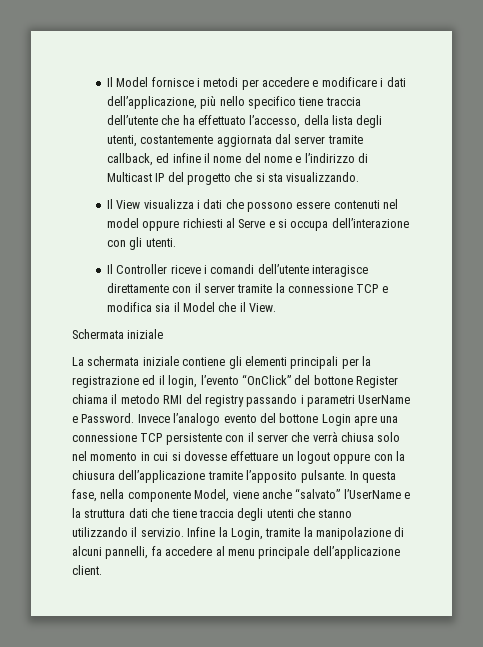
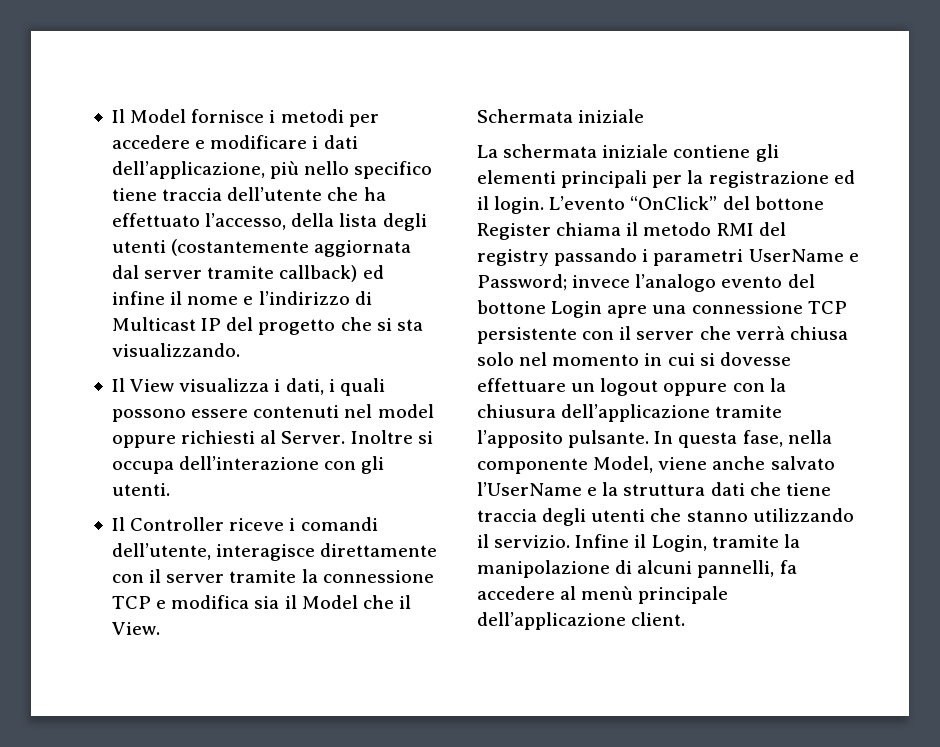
- Il Model fornisce i metodi per accedere e modificare i dati dell’applicazione, più nello specifico tiene traccia dell’utente che ha effettuato l’accesso, della lista degli utenti, costantemente aggiornata dal server tramite callback, ed infine il nome del nome e l’indirizzo di Multicast IP del progetto che si sta visualizzando.
+ Il Model fornisce i metodi per accedere e modificare i dati dell’applicazione, più nello specifico tiene traccia dell’utente che ha effettuato l’accesso, della lista degli utenti (costantemente aggiornata dal server tramite callback) ed infine il nome e l’indirizzo di Multicast IP del progetto che si sta visualizzando.
- Il View visualizza i dati che possono essere contenuti nel model oppure richiesti al Serve e si occupa dell’interazione con gli utenti.
+ Il View visualizza i dati, i quali possono essere contenuti nel model oppure richiesti al Server. Inoltre si occupa dell’interazione con gli utenti.
- Il Controller riceve i comandi dell’utente interagisce direttamente con il server tramite la connessione TCP e modifica sia il Model che il View.
+ Il Controller riceve i comandi dell’utente, interagisce direttamente con il server tramite la connessione TCP e modifica sia il Model che il View.
- La schermata iniziale contiene gli elementi principali per la registrazione ed il login, l’evento “OnClick” del bottone Register chiama il metodo RMI del registry passando i parametri UserName e Password. Invece l’analogo evento del bottone Login apre una connessione TCP persistente con il server che verrà chiusa solo nel momento in cui si dovesse effettuare un logout oppure con la chiusura dell’applicazione tramite l’apposito pulsante.
+ La schermata iniziale contiene gli elementi principali per la registrazione ed il login. L’evento “OnClick” del bottone Register chiama il metodo RMI del registry passando i parametri UserName e Password; invece l’analogo evento del bottone Login apre una connessione TCP persistente con il server che verrà chiusa solo nel momento in cui si dovesse effettuare un logout oppure con la chiusura dell’applicazione tramite l’apposito pulsante.
- In questa fase, nella componente Model, viene anche “salvato” l’UserName e la struttura dati che tiene traccia degli utenti che stanno utilizzando il servizio.
+ In questa fase, nella componente Model, viene anche salvato l’UserName e la struttura dati che tiene traccia degli utenti che stanno utilizzando il servizio.
- Infine la Login, tramite la manipolazione di alcuni pannelli, fa accedere al menu principale dell’applicazione client.
+ Infine il Login, tramite la manipolazione di alcuni pannelli, fa accedere al menù principale dell’applicazione client.

